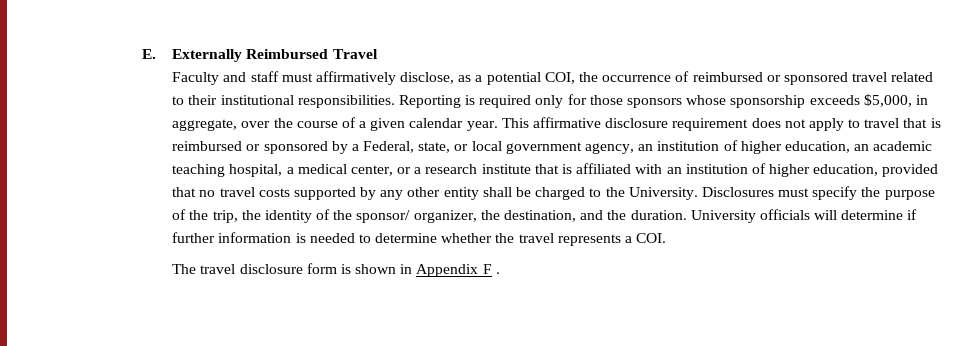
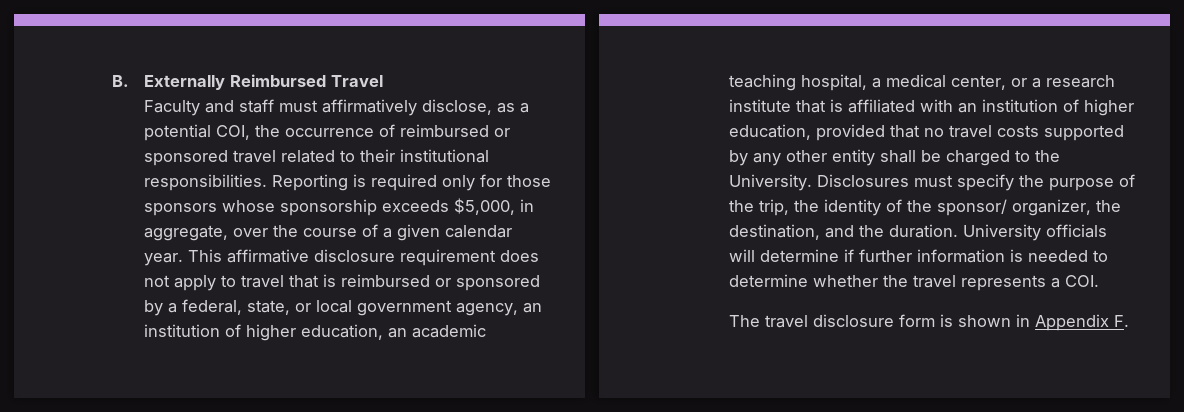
- E. Externally Reimbursed Travel
+ B. Externally Reimbursed Travel
- This affirmative disclosure requirement does not apply to travel that is reimbursed or sponsored by a Federal, state, or local government agency, an institution of higher education, an academic teaching hospital, a medical center, or a research institute that is affiliated with an institution of higher education, provided that no travel costs supported by any other entity shall be charged to the University.
+ This affirmative disclosure requirement does not apply to travel that is reimbursed or sponsored by a federal, state, or local government agency, an institution of higher education, an academic teaching hospital, a medical center, or a research institute that is affiliated with an institution of higher education, provided that no travel costs supported by any other entity shall be charged to the University.
- The travel disclosure form is shown in Appendix F .
+ The travel disclosure form is shown in Appendix F.

